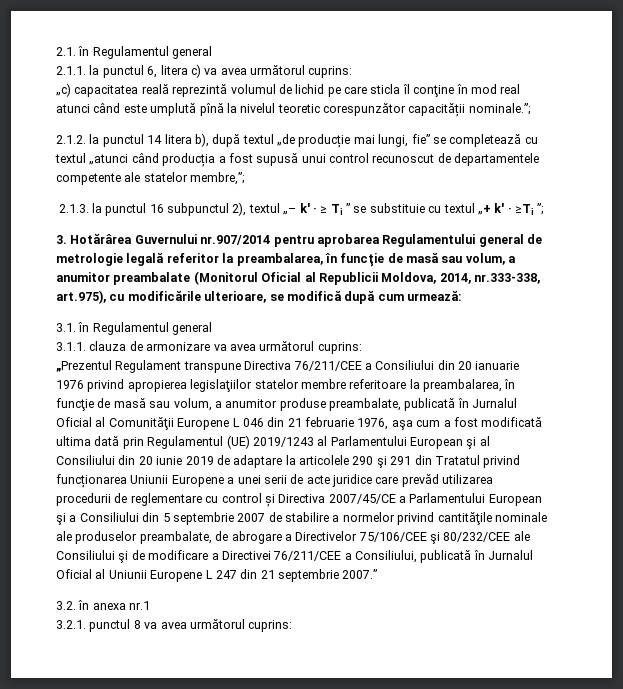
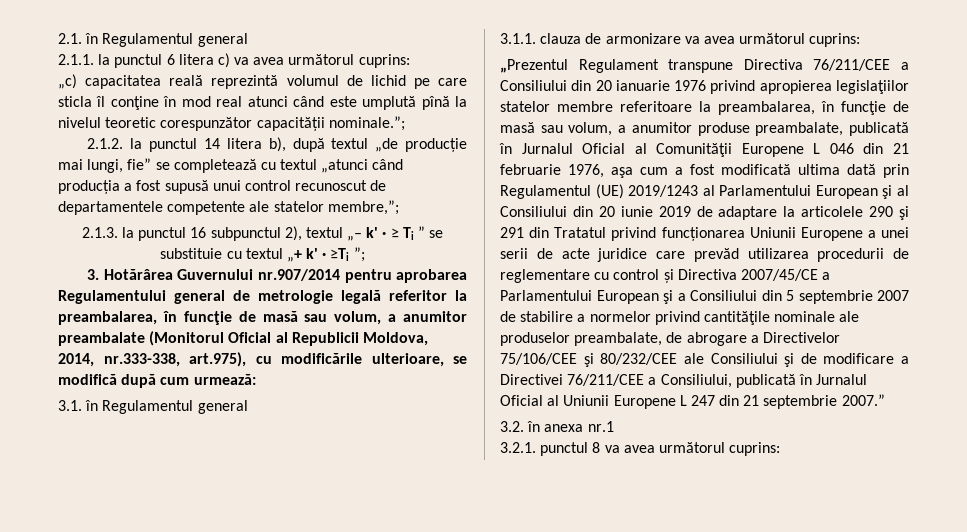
- 2.1.1. la punctul 6, litera c) va avea următorul cuprins:
+ 2.1.1. la punctul 6 litera c) va avea următorul cuprins:

